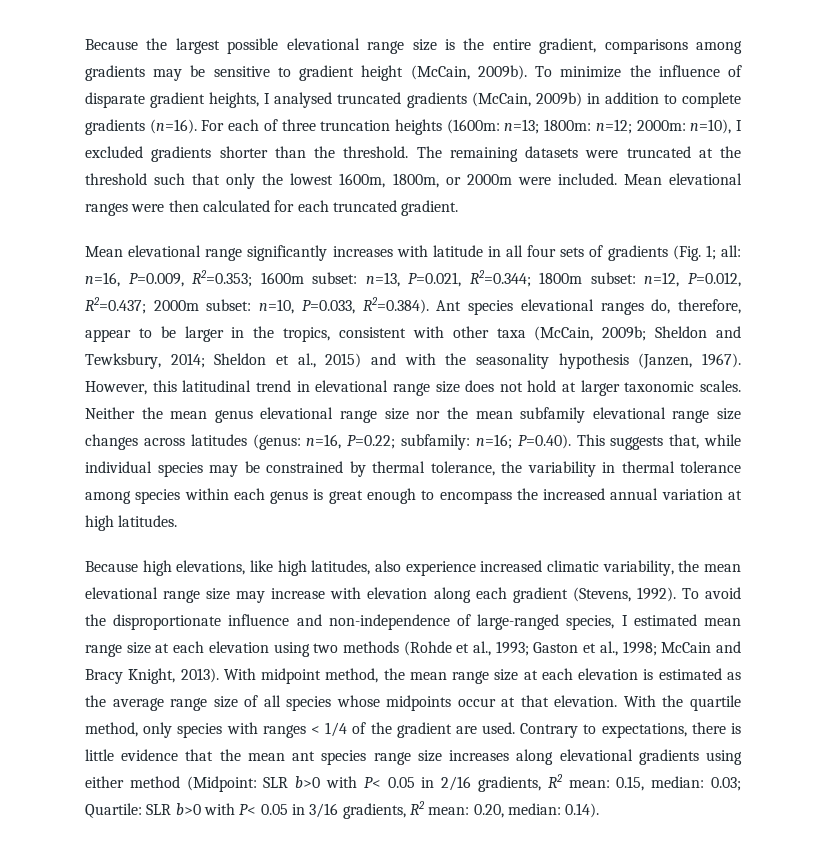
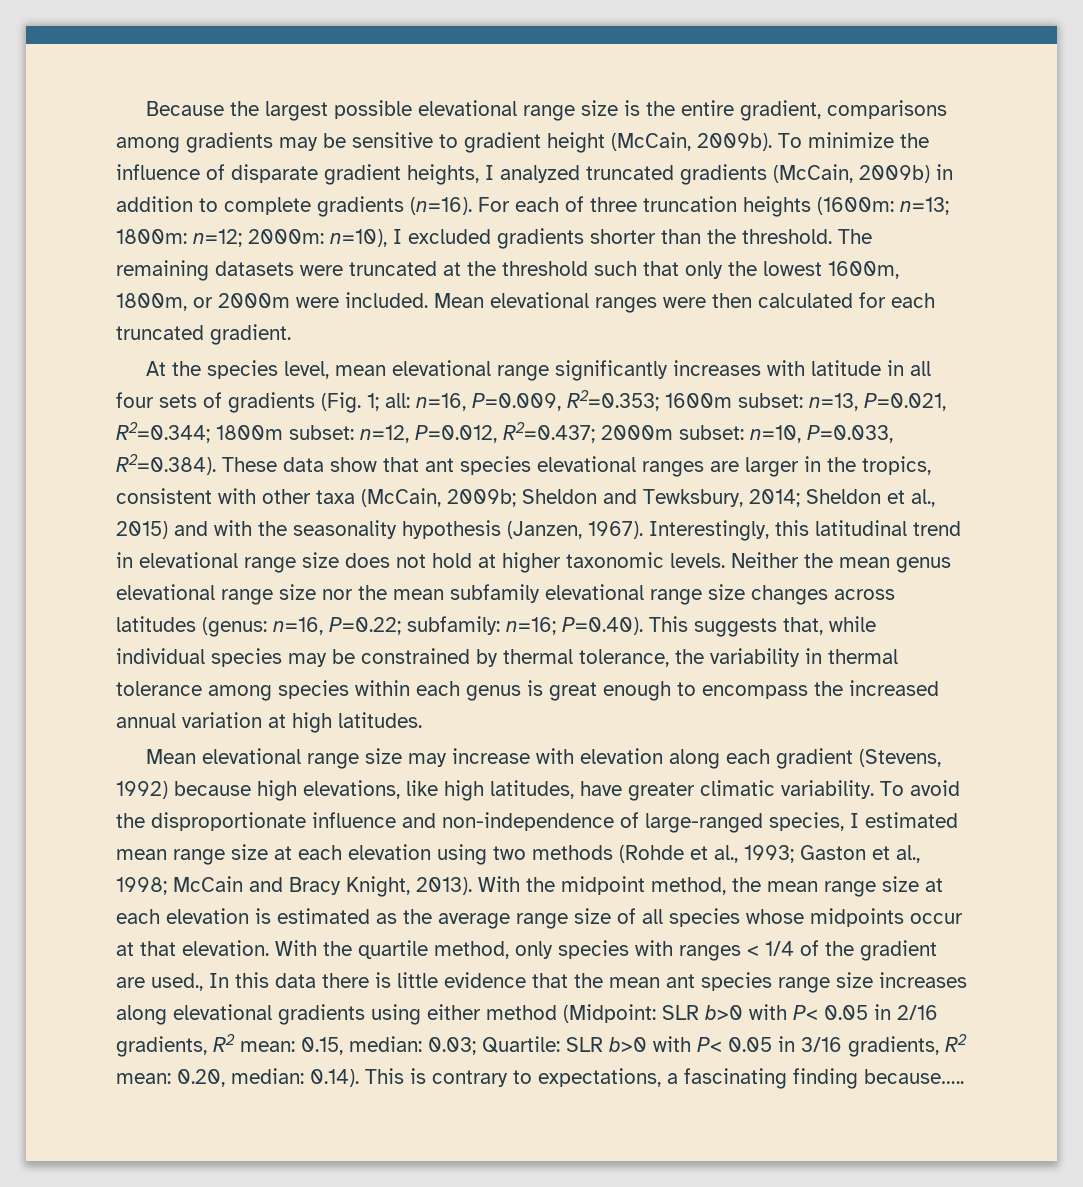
- To minimize the influence of disparate gradient heights, I analysed truncated gradients (McCain, 2009b) in addition to complete gradients (n=16).
+ To minimize the influence of disparate gradient heights, I analyzed truncated gradients (McCain, 2009b) in addition to complete gradients (n=16).
- Mean elevational range significantly increases with latitude in all four sets of gradients (Fig. 1; all: n=16, P=0.009, R2=0.353; 1600m subset: n=13, P=0.021, R2=0.344; 1800m subset: n=12, P=0.012, R2=0.437; 2000m subset: n=10, P=0.033, R2=0.384). Ant species elevational ranges do, therefore, appear to be larger in the tropics, consistent with other taxa (McCain, 2009b; Sheldon and Tewksbury, 2014; Sheldon et al., 2015) and with the seasonality hypothesis (Janzen, 1967).
+ At the species level, mean elevational range significantly increases with latitude in all four sets of gradients (Fig. 1; all: n=16, P=0.009, R2=0.353; 1600m subset: n=13, P=0.021, R2=0.344; 1800m subset: n=12, P=0.012, R2=0.437; 2000m subset: n=10, P=0.033, R2=0.384). These data show that ant species elevational ranges are larger in the tropics, consistent with other taxa (McCain, 2009b; Sheldon and Tewksbury, 2014; Sheldon et al., 2015) and with the seasonality hypothesis (Janzen, 1967).
- However, this latitudinal trend in elevational range size does not hold at larger taxonomic scales.
+ Interestingly, this latitudinal trend in elevational range size does not hold at higher taxonomic levels.
- Because high elevations, like high latitudes, also experience increased climatic variability, the mean elevational range size may increase with elevation along each gradient (Stevens, 1992).
+ Mean elevational range size may increase with elevation along each gradient (Stevens, 1992) because high elevations, like high latitudes, have greater climatic variability.
- With midpoint method, the mean range size at each elevation is estimated as the average range size of all species whose midpoints occur at that elevation.
+ With the midpoint method, the mean range size at each elevation is estimated as the average range size of all species whose midpoints occur at that elevation.
- With the quartile method, only species with ranges < 1/4 of the gradient are used. Contrary to expectations, there is little evidence that the mean ant species range size increases along elevational gradients using either method (Midpoint: SLR b>0 with P< 0.05 in 2/16 gradients, R2 mean: 0.15, median: 0.03; Quartile: SLR b>0 with P< 0.05 in 3/16 gradients, R2 mean: 0.20, median: 0.14).
+ With the quartile method, only species with ranges < 1/4 of the gradient are used., In this data there is little evidence that the mean ant species range size increases along elevational gradients using either method (Midpoint: SLR b>0 with P< 0.05 in 2/16 gradients, R2 mean: 0.15, median: 0.03; Quartile: SLR b>0 with P< 0.05 in 3/16 gradients, R2 mean: 0.20, median: 0.14). This is contrary to expectations, a fascinating finding because…..

